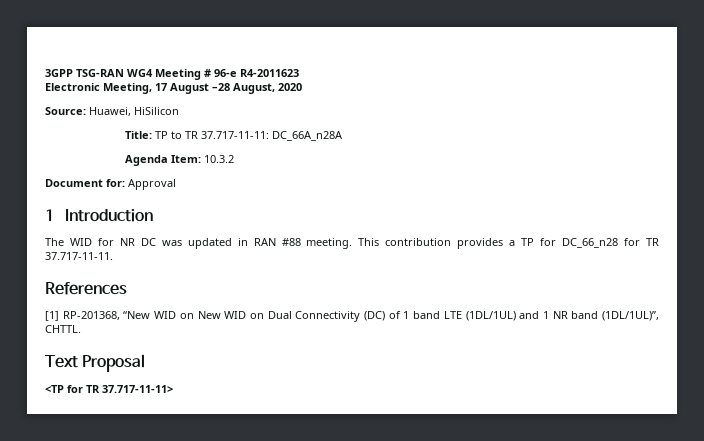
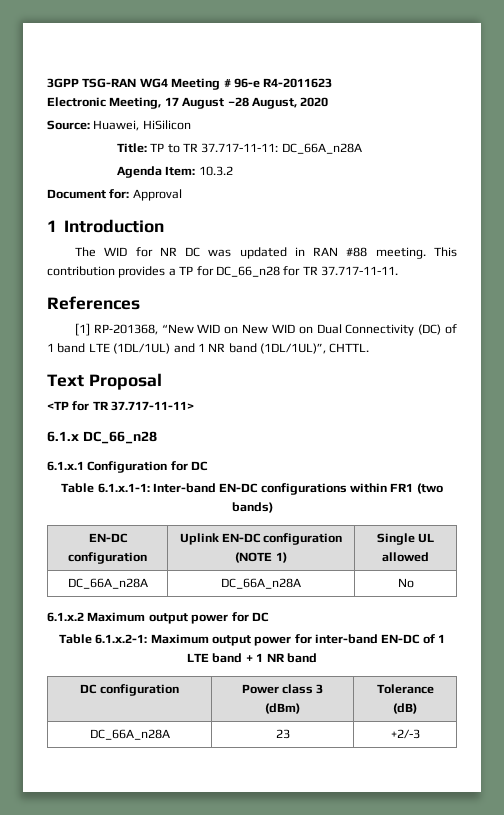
+ 6.1.x DC_66_n28
+ 6.1.x.1 Configuration for DC
+ Table 6.1.x.1-1: Inter-band EN-DC configurations within FR1 (two bands)
+ EN-DC configuration | Uplink EN-DC configuration (NOTE 1) | Single UL allowed
+ DC_66A_n28A | DC_66A_n28A | No
+ 6.1.x.2 Maximum output power for DC
+ Table 6.1.x.2-1: Maximum output power for inter-band EN-DC of 1 LTE band + 1 NR band
+ DC configuration | Power class 3
+ (dBm) | Tolerance
+ (dB)
+ DC_66A_n28A | 23 | +2/-3

